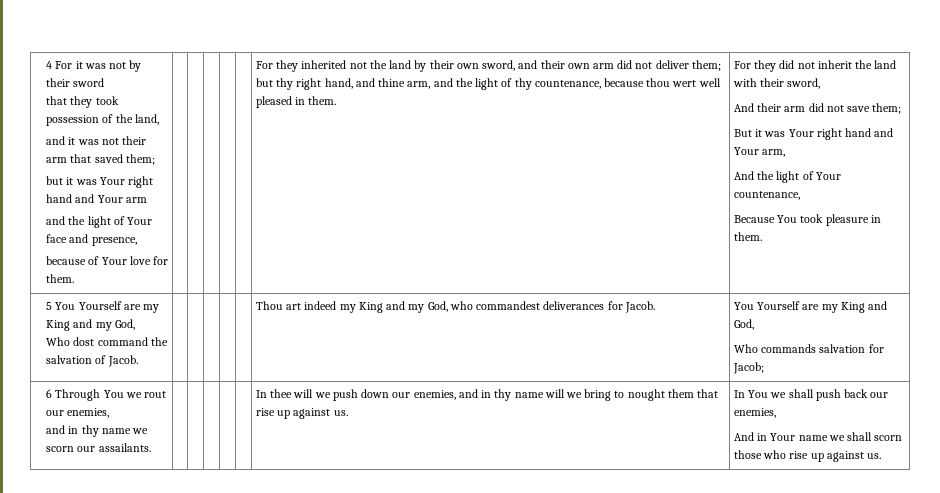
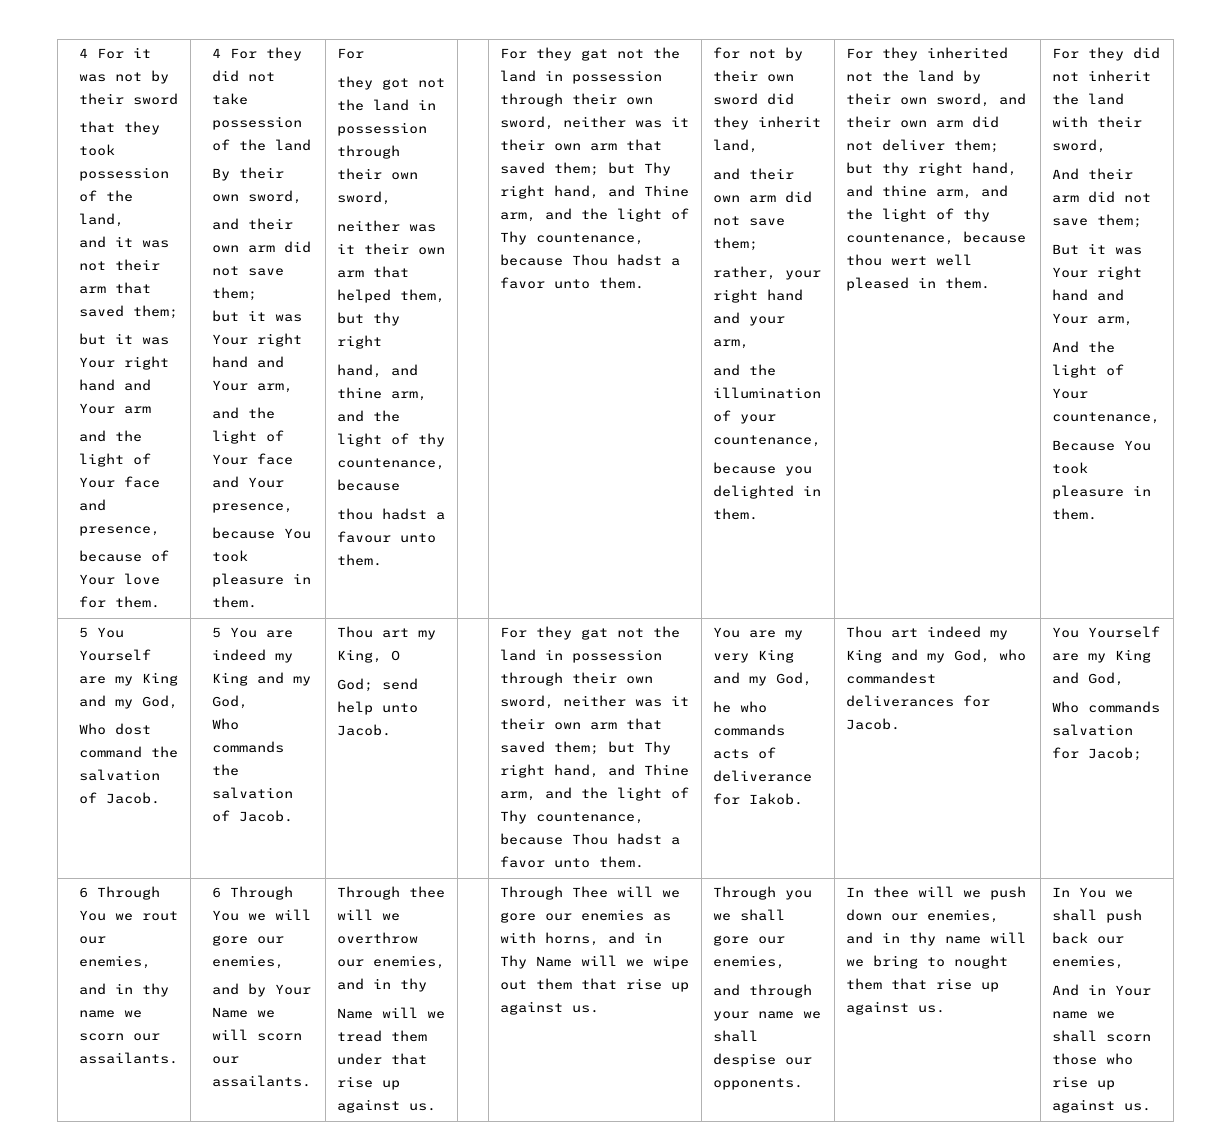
+ 4 For they did not take possession of the land
+ By their own sword,
+ and their own arm did not save them;
+ but it was Your right hand and Your arm,
+ and the light of Your face and Your presence,
+ because You took pleasure in them. | For
+ they got not the land in possession through their own sword,
+ neither was it their own arm that helped them, but thy right
+ hand, and thine arm, and the light of thy countenance, because
+ thou hadst a favour unto them. | | For they gat not the land in possession through their own sword, neither was it their own arm that saved them; but Thy right hand, and Thine arm, and the light of Thy countenance, because Thou hadst a favor unto them. | for not by their own sword did they inherit land,
+ and their own arm did not save them;
+ rather, your right hand and your arm,
+ and the illumination of your countenance,
+ because you delighted in them.
+ 5 You are indeed my King and my God,
+ Who commands the salvation of Jacob. | Thou art my King, O
+ God; send help unto Jacob. | | For they gat not the land in possession through their own sword, neither was it their own arm that saved them; but Thy right hand, and Thine arm, and the light of Thy countenance, because Thou hadst a favor unto them. | You are my very King and my God,
+ he who commands acts of deliverance for Iakob.
+ 6 Through You we will gore our enemies,
+ and by Your Name we will scorn our assailants. | Through thee will we overthrow our enemies, and in thy
+ Name will we tread them under that rise up against us. | | Through Thee will we gore our enemies as with horns, and in Thy Name will we wipe out them that rise up against us. | Through you we shall gore our enemies,
+ and through your name we shall despise our opponents.

